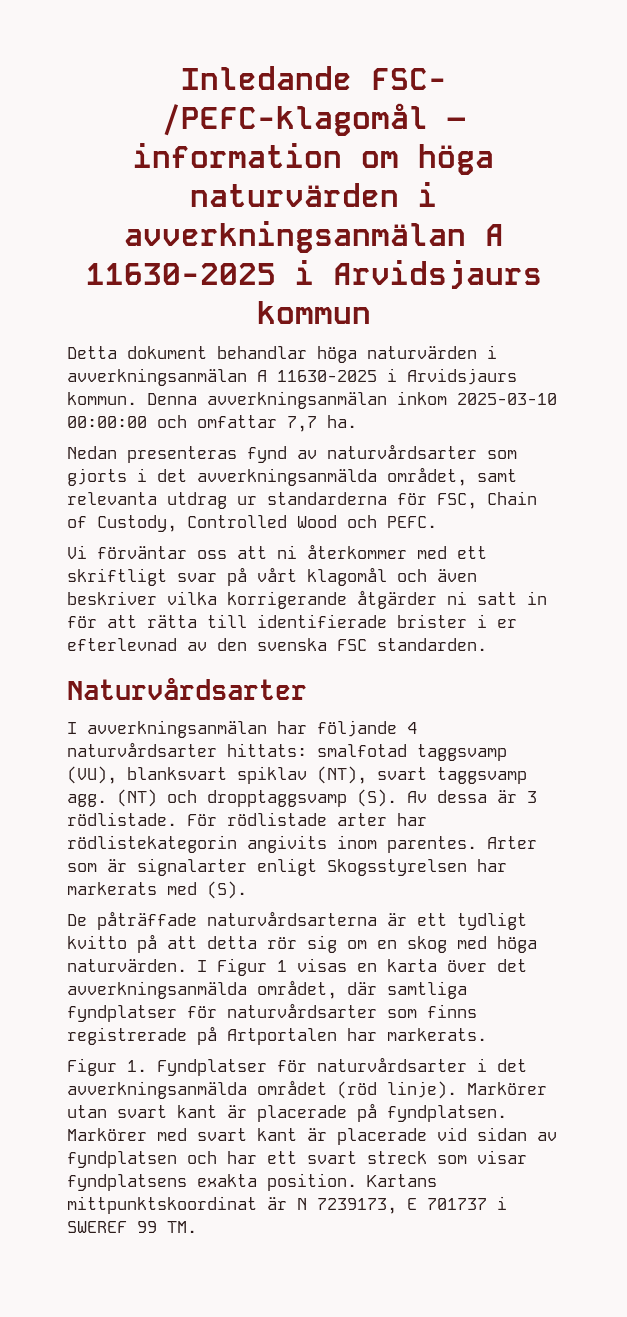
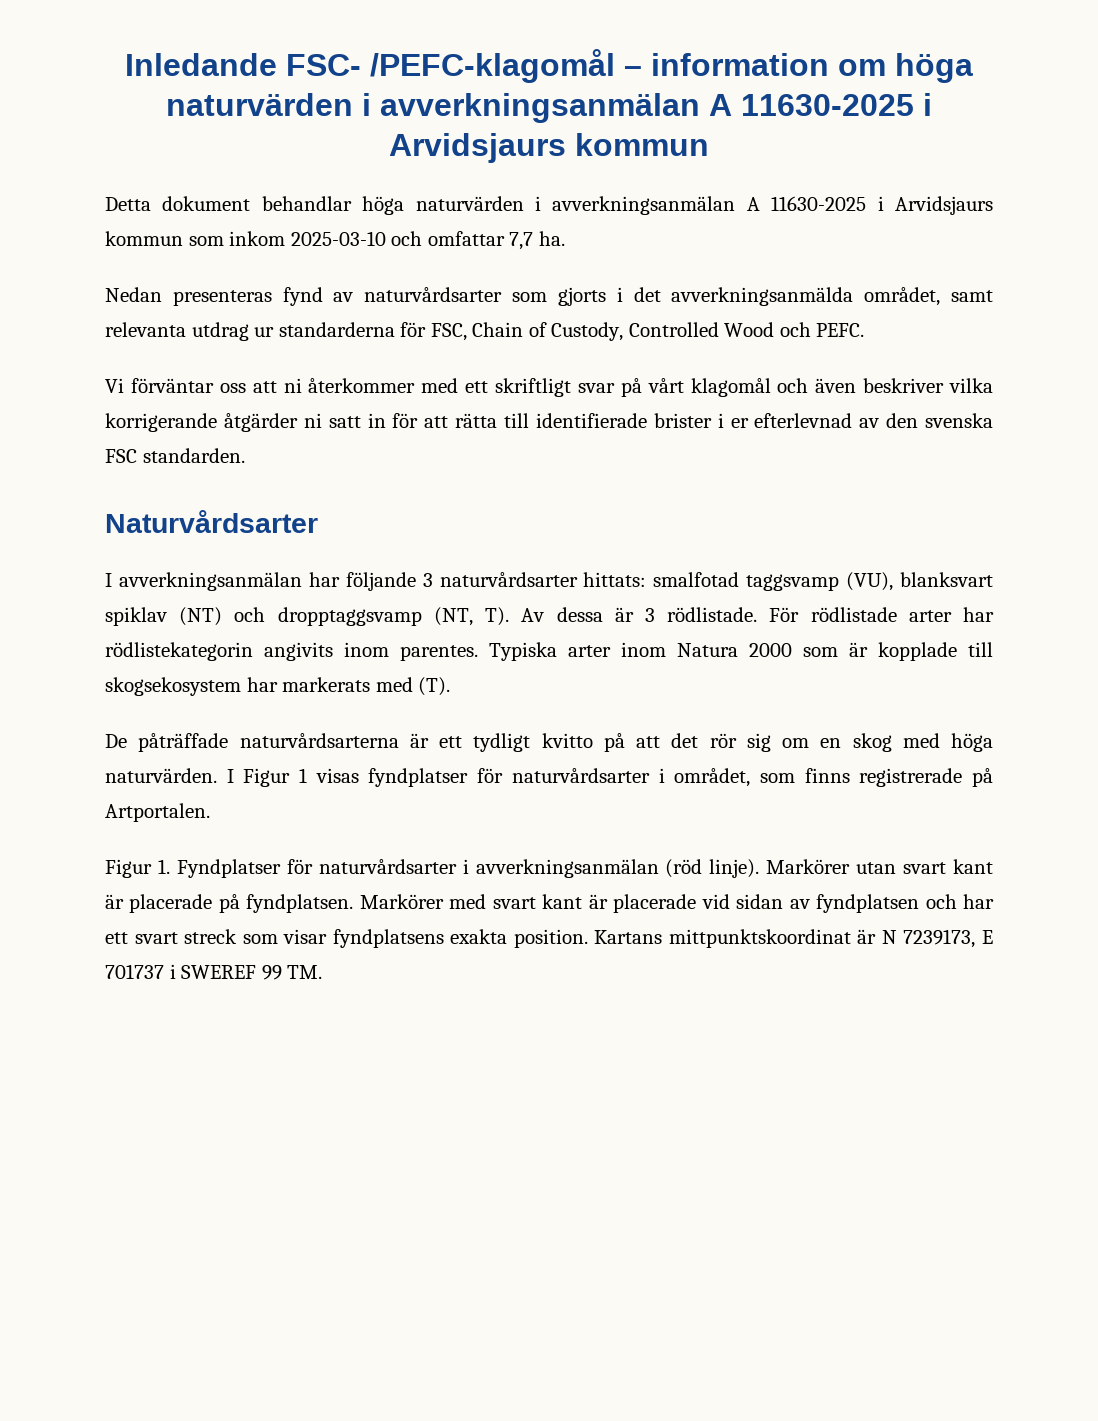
- Detta dokument behandlar höga naturvärden i avverkningsanmälan A 11630-2025 i Arvidsjaurs kommun. Denna avverkningsanmälan inkom 2025-03-10 00:00:00 och omfattar 7,7 ha.
+ Detta dokument behandlar höga naturvärden i avverkningsanmälan A 11630-2025 i Arvidsjaurs kommun som inkom 2025-03-10 och omfattar 7,7 ha.
- I avverkningsanmälan har följande 4 naturvårdsarter hittats: smalfotad taggsvamp (VU), blanksvart spiklav (NT), svart taggsvamp agg. (NT) och dropptaggsvamp (S). Av dessa är 3 rödlistade.
+ I avverkningsanmälan har följande 3 naturvårdsarter hittats: smalfotad taggsvamp (VU), blanksvart spiklav (NT) och dropptaggsvamp (NT, T). Av dessa är 3 rödlistade.
- Arter som är signalarter enligt Skogsstyrelsen har markerats med (S).
+ Typiska arter inom Natura 2000 som är kopplade till skogsekosystem har markerats med (T).
- De påträffade naturvårdsarterna är ett tydligt kvitto på att detta rör sig om en skog med höga naturvärden.
+ De påträffade naturvårdsarterna är ett tydligt kvitto på att det rör sig om en skog med höga naturvärden.
- I Figur 1 visas en karta över det avverkningsanmälda området, där samtliga fyndplatser för naturvårdsarter som finns registrerade på Artportalen har markerats.
+ I Figur 1 visas fyndplatser för naturvårdsarter i området, som finns registrerade på Artportalen.
- Figur 1. Fyndplatser för naturvårdsarter i det avverkningsanmälda området (röd linje).
+ Figur 1. Fyndplatser för naturvårdsarter i avverkningsanmälan (röd linje).

